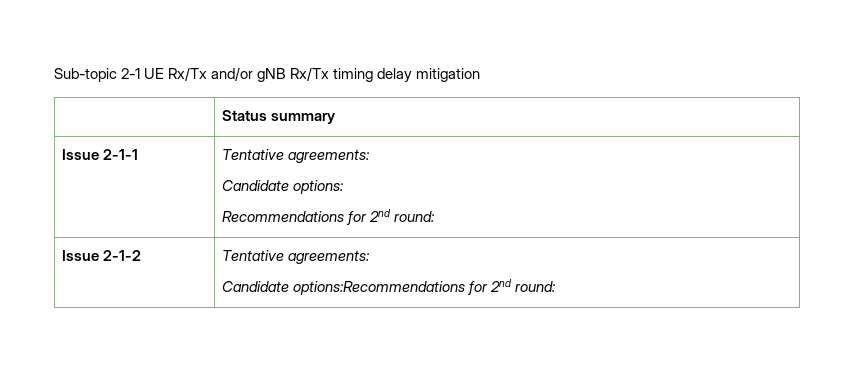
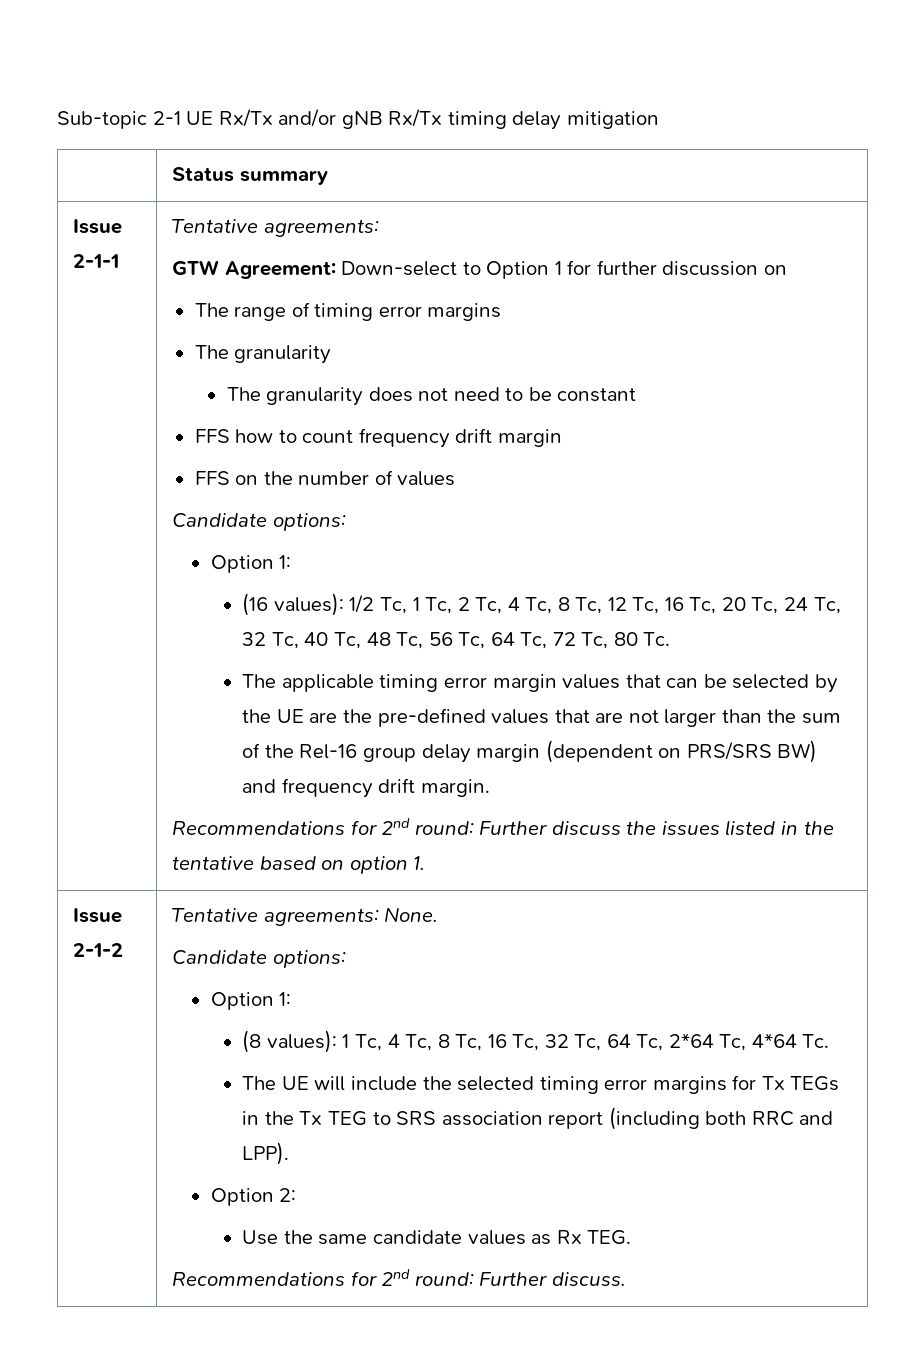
+ GTW Agreement: Down-select to Option 1 for further discussion on
+ The range of timing error margins
+ The granularity
+ The granularity does not need to be constant
+ FFS how to count frequency drift margin
+ FFS on the number of values
  Candidate options:
- Recommendations for 2nd round:
+ Option 1:
+ (16 values): 1/2 Tc, 1 Tc, 2 Tc, 4 Tc, 8 Tc, 12 Tc, 16 Tc, 20 Tc, 24 Tc, 32 Tc, 40 Tc, 48 Tc, 56 Tc, 64 Tc, 72 Tc, 80 Tc.
+ The applicable timing error margin values that can be selected by the UE are the pre-defined values that are not larger than the sum of the Rel-16 group delay margin (dependent on PRS/SRS BW) and frequency drift margin.
+ Recommendations for 2nd round: Further discuss the issues listed in the tentative based on option 1.
- Issue 2-1-2 | Tentative agreements:
- Candidate options:Recommendations for 2nd round:
+ Issue 2-1-2 | Tentative agreements: None.
+ Candidate options:
+ Option 1:
+ (8 values): 1 Tc, 4 Tc, 8 Tc, 16 Tc, 32 Tc, 64 Tc, 2*64 Tc, 4*64 Tc.
+ The UE will include the selected timing error margins for Tx TEGs in the Tx TEG to SRS association report (including both RRC and LPP).
+ Option 2:
+ Use the same candidate values as Rx TEG.
+ Recommendations for 2nd round: Further discuss.

